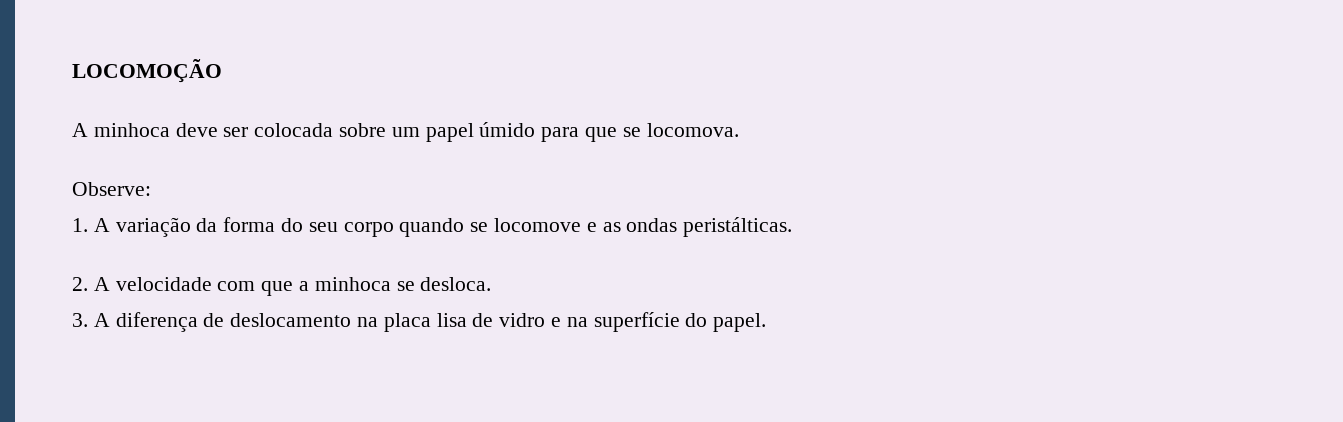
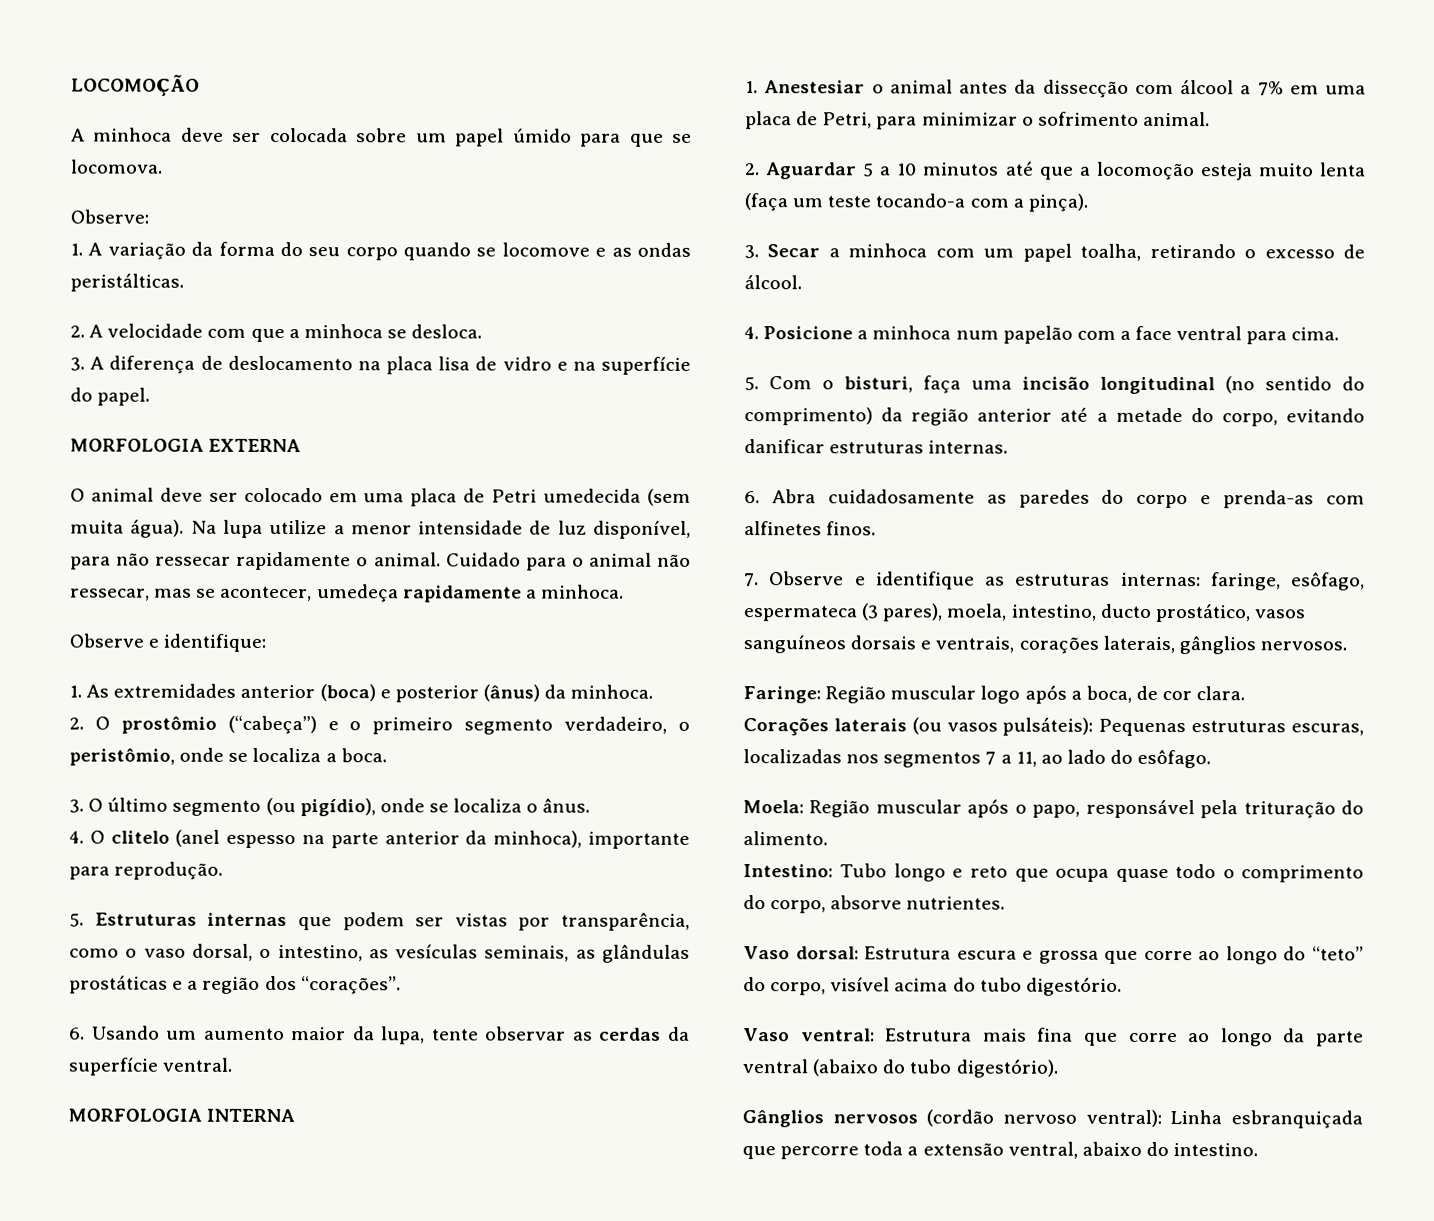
+ MORFOLOGIA EXTERNA
+ O animal deve ser colocado em uma placa de Petri umedecida (sem muita água). Na lupa utilize a menor intensidade de luz disponível, para não ressecar rapidamente o animal. Cuidado para o animal não ressecar, mas se acontecer, umedeça rapidamente a minhoca.
+ Observe e identifique:
+ 1. As extremidades anterior (boca) e posterior (ânus) da minhoca.
+ 2. O prostômio (“cabeça”) e o primeiro segmento verdadeiro, o peristômio, onde se localiza a boca.
+ 3. O último segmento (ou pigídio), onde se localiza o ânus.
+ 4. O clitelo (anel espesso na parte anterior da minhoca), importante para reprodução.
+ 5. Estruturas internas que podem ser vistas por transparência, como o vaso dorsal, o intestino, as vesículas seminais, as glândulas prostáticas e a região dos “corações”.
+ 6. Usando um aumento maior da lupa, tente observar as cerdas da superfície ventral.
+ MORFOLOGIA INTERNA
+ 1. Anestesiar o animal antes da dissecção com álcool a 7% em uma placa de Petri, para minimizar o sofrimento animal.
+ 2. Aguardar 5 a 10 minutos até que a locomoção esteja muito lenta (faça um teste tocando-a com a pinça).
+ 3. Secar a minhoca com um papel toalha, retirando o excesso de álcool.
+ 4. Posicione a minhoca num papelão com a face ventral para cima.
+ 5. Com o bisturi, faça uma incisão longitudinal (no sentido do comprimento) da região anterior até a metade do corpo, evitando danificar estruturas internas.
+ 6. Abra cuidadosamente as paredes do corpo e prenda-as com alfinetes finos.
+ 7. Observe e identifique as estruturas internas: faringe, esôfago, espermateca (3 pares), moela, intestino, ducto prostático, vasos sanguíneos dorsais e ventrais, corações laterais, gânglios nervosos.
+ Faringe: Região muscular logo após a boca, de cor clara.
+ Corações laterais (ou vasos pulsáteis): Pequenas estruturas escuras, localizadas nos segmentos 7 a 11, ao lado do esôfago.
+ Moela: Região muscular após o papo, responsável pela trituração do alimento.
+ Intestino: Tubo longo e reto que ocupa quase todo o comprimento do corpo, absorve nutrientes.
+ Vaso dorsal: Estrutura escura e grossa que corre ao longo do “teto” do corpo, visível acima do tubo digestório.
+ Vaso ventral: Estrutura mais fina que corre ao longo da parte ventral (abaixo do tubo digestório).
+ Gânglios nervosos (cordão nervoso ventral): Linha esbranquiçada que percorre toda a extensão ventral, abaixo do intestino.

